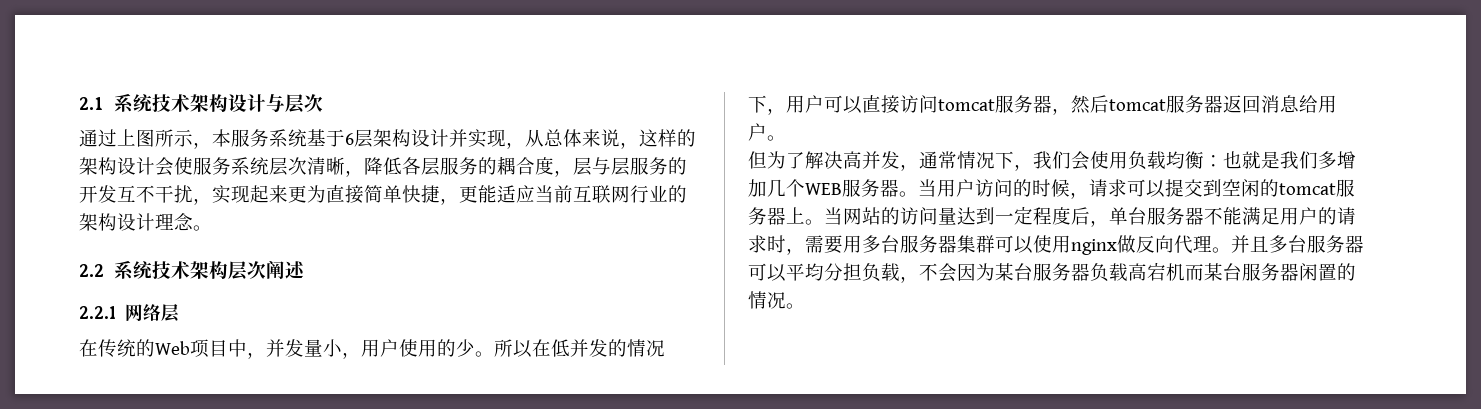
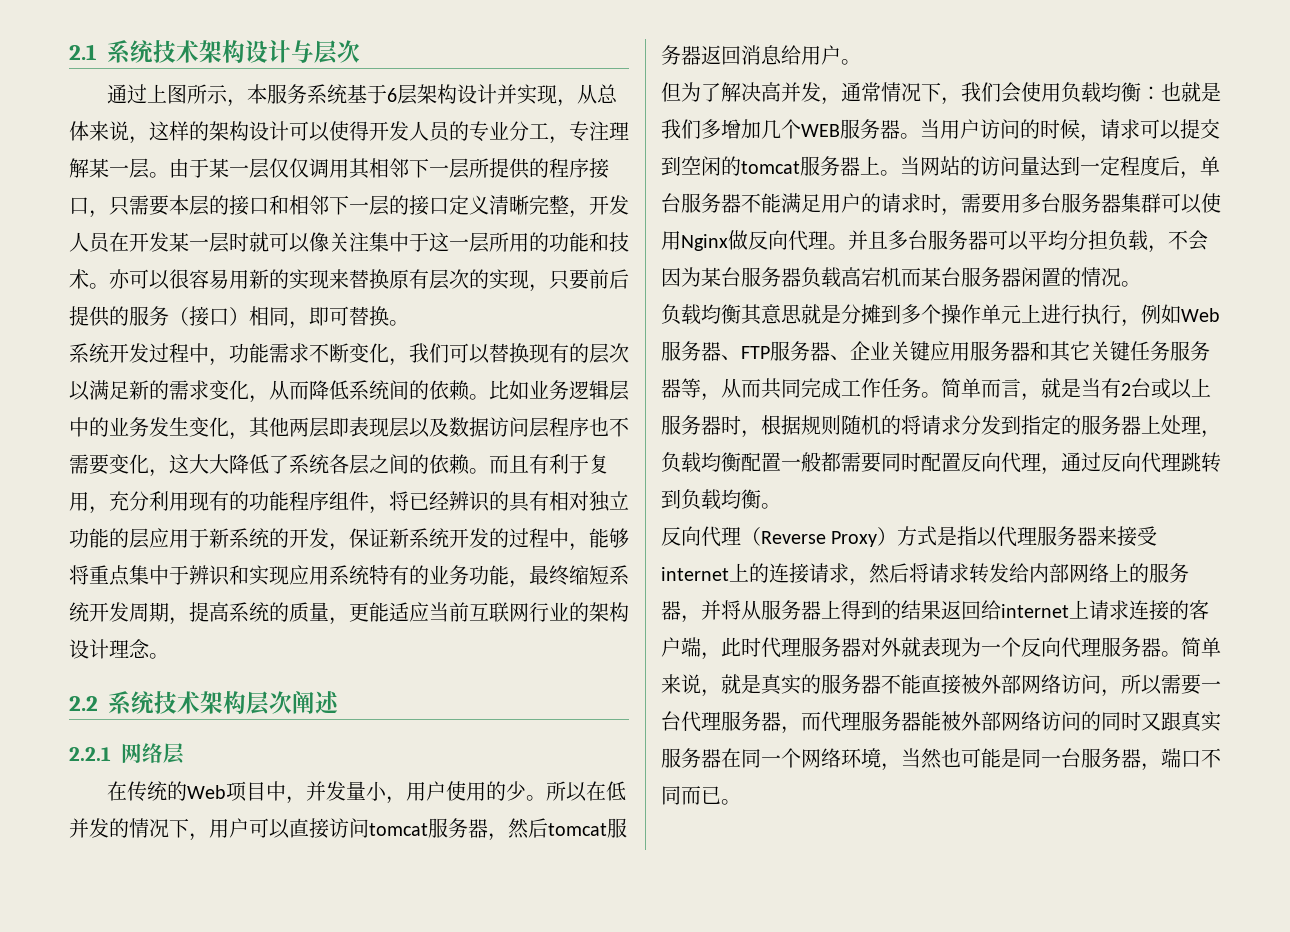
- 通过上图所示，本服务系统基于6层架构设计并实现，从总体来说，这样的架构设计会使服务系统层次清晰，降低各层服务的耦合度，层与层服务的开发互不干扰，实现起来更为直接简单快捷，更能适应当前互联网行业的架构设计理念。
+ 通过上图所示，本服务系统基于6层架构设计并实现，从总体来说，这样的架构设计可以使得开发人员的专业分工，专注理解某一层。由于某一层仅仅调用其相邻下一层所提供的程序接口，只需要本层的接口和相邻下一层的接口定义清晰完整，开发人员在开发某一层时就可以像关注集中于这一层所用的功能和技术。亦可以很容易用新的实现来替换原有层次的实现，只要前后提供的服务（接口）相同，即可替换。
+ 系统开发过程中，功能需求不断变化，我们可以替换现有的层次以满足新的需求变化，从而降低系统间的依赖。比如业务逻辑层中的业务发生变化，其他两层即表现层以及数据访问层程序也不需要变化，这大大降低了系统各层之间的依赖。而且有利于复用，充分利用现有的功能程序组件，将已经辨识的具有相对独立功能的层应用于新系统的开发，保证新系统开发的过程中，能够将重点集中于辨识和实现应用系统特有的业务功能，最终缩短系统开发周期，提高系统的质量，更能适应当前互联网行业的架构设计理念。
- 当网站的访问量达到一定程度后，单台服务器不能满足用户的请求时，需要用多台服务器集群可以使用nginx做反向代理。
+ 当网站的访问量达到一定程度后，单台服务器不能满足用户的请求时，需要用多台服务器集群可以使用Nginx做反向代理。
+ 负载均衡其意思就是分摊到多个操作单元上进行执行，例如Web服务器、FTP服务器、企业关键应用服务器和其它关键任务服务器等，从而共同完成工作任务。简单而言，就是当有2台或以上服务器时，根据规则随机的将请求分发到指定的服务器上处理，负载均衡配置一般都需要同时配置反向代理，通过反向代理跳转到负载均衡。
+ 反向代理（Reverse Proxy）方式是指以代理服务器来接受internet上的连接请求，然后将请求转发给内部网络上的服务器，并将从服务器上得到的结果返回给internet上请求连接的客户端，此时代理服务器对外就表现为一个反向代理服务器。简单来说，就是真实的服务器不能直接被外部网络访问，所以需要一台代理服务器，而代理服务器能被外部网络访问的同时又跟真实服务器在同一个网络环境，当然也可能是同一台服务器，端口不同而已。

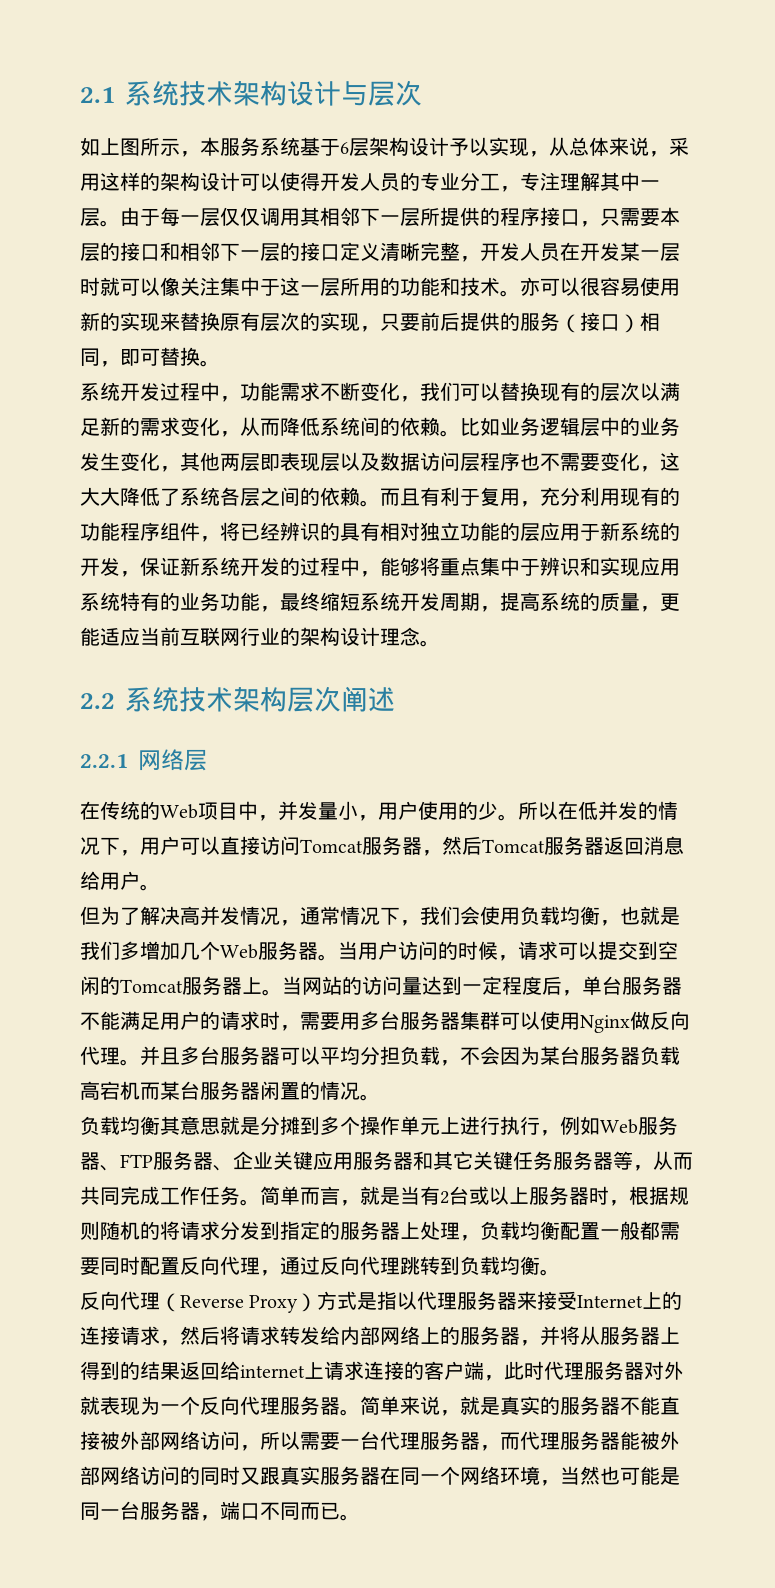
- 通过上图所示，本服务系统基于6层架构设计并实现，从总体来说，这样的架构设计可以使得开发人员的专业分工，专注理解某一层。
+ 如上图所示，本服务系统基于6层架构设计予以实现，从总体来说，采用这样的架构设计可以使得开发人员的专业分工，专注理解其中一层。
- 由于某一层仅仅调用其相邻下一层所提供的程序接口，只需要本层的接口和相邻下一层的接口定义清晰完整，开发人员在开发某一层时就可以像关注集中于这一层所用的功能和技术。
+ 由于每一层仅仅调用其相邻下一层所提供的程序接口，只需要本层的接口和相邻下一层的接口定义清晰完整，开发人员在开发某一层时就可以像关注集中于这一层所用的功能和技术。
- 亦可以很容易用新的实现来替换原有层次的实现，只要前后提供的服务（接口）相同，即可替换。
+ 亦可以很容易使用新的实现来替换原有层次的实现，只要前后提供的服务（接口）相同，即可替换。
- 所以在低并发的情况下，用户可以直接访问tomcat服务器，然后tomcat服务器返回消息给用户。
+ 所以在低并发的情况下，用户可以直接访问Tomcat服务器，然后Tomcat服务器返回消息给用户。
- 但为了解决高并发，通常情况下，我们会使用负载均衡：也就是我们多增加几个WEB服务器。
+ 但为了解决高并发情况，通常情况下，我们会使用负载均衡，也就是我们多增加几个Web服务器。
- 当用户访问的时候，请求可以提交到空闲的tomcat服务器上。
+ 当用户访问的时候，请求可以提交到空闲的Tomcat服务器上。
- 反向代理（Reverse Proxy）方式是指以代理服务器来接受internet上的连接请求，然后将请求转发给内部网络上的服务器，并将从服务器上得到的结果返回给internet上请求连接的客户端，此时代理服务器对外就表现为一个反向代理服务器。
+ 反向代理（Reverse Proxy）方式是指以代理服务器来接受Internet上的连接请求，然后将请求转发给内部网络上的服务器，并将从服务器上得到的结果返回给internet上请求连接的客户端，此时代理服务器对外就表现为一个反向代理服务器。

